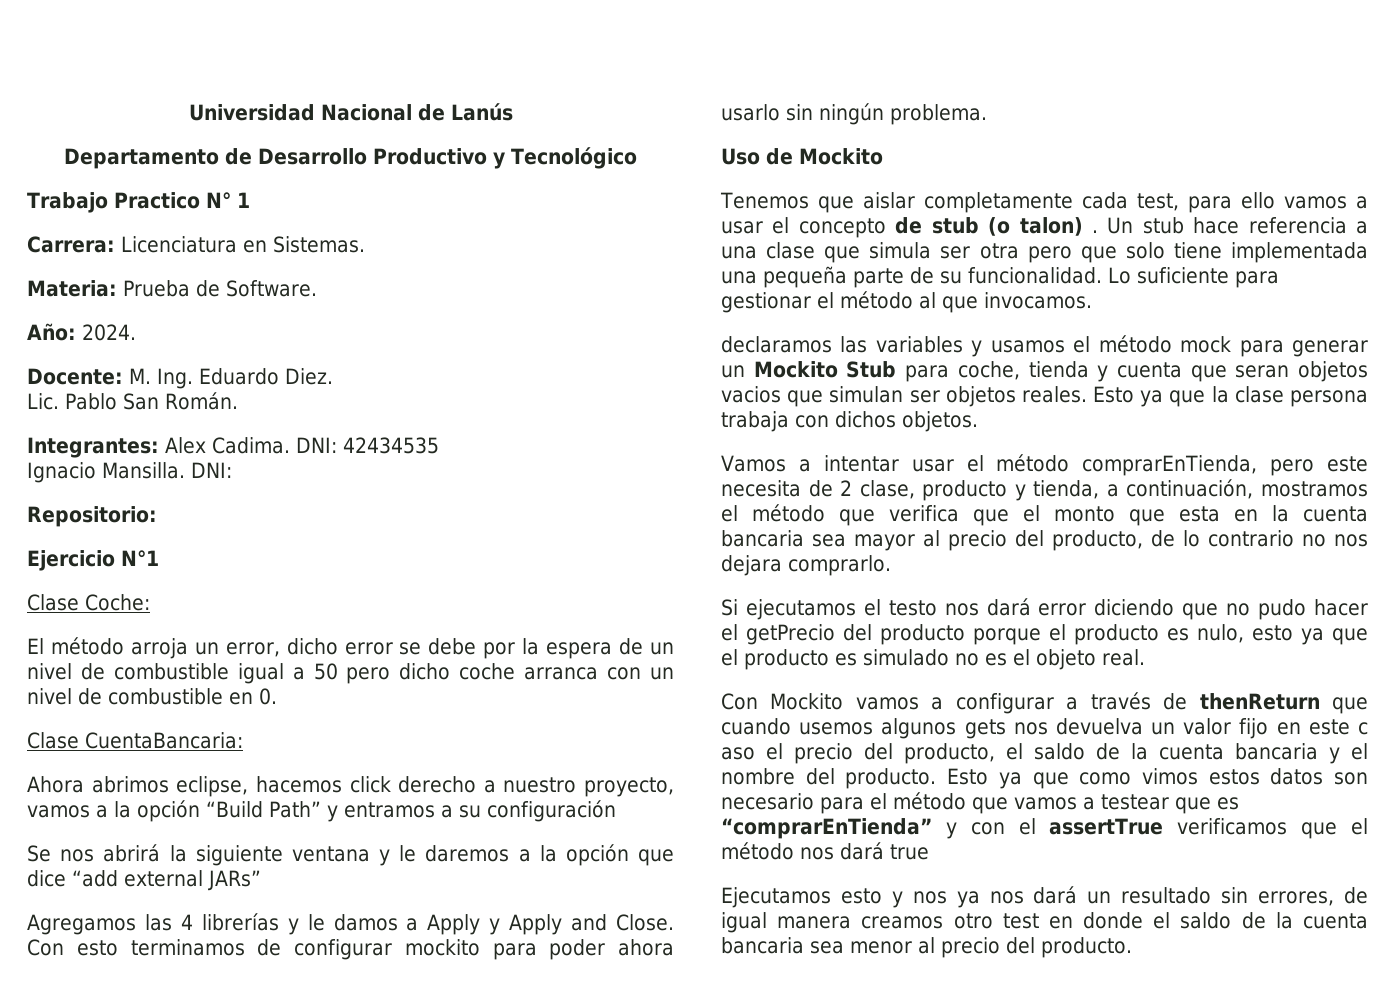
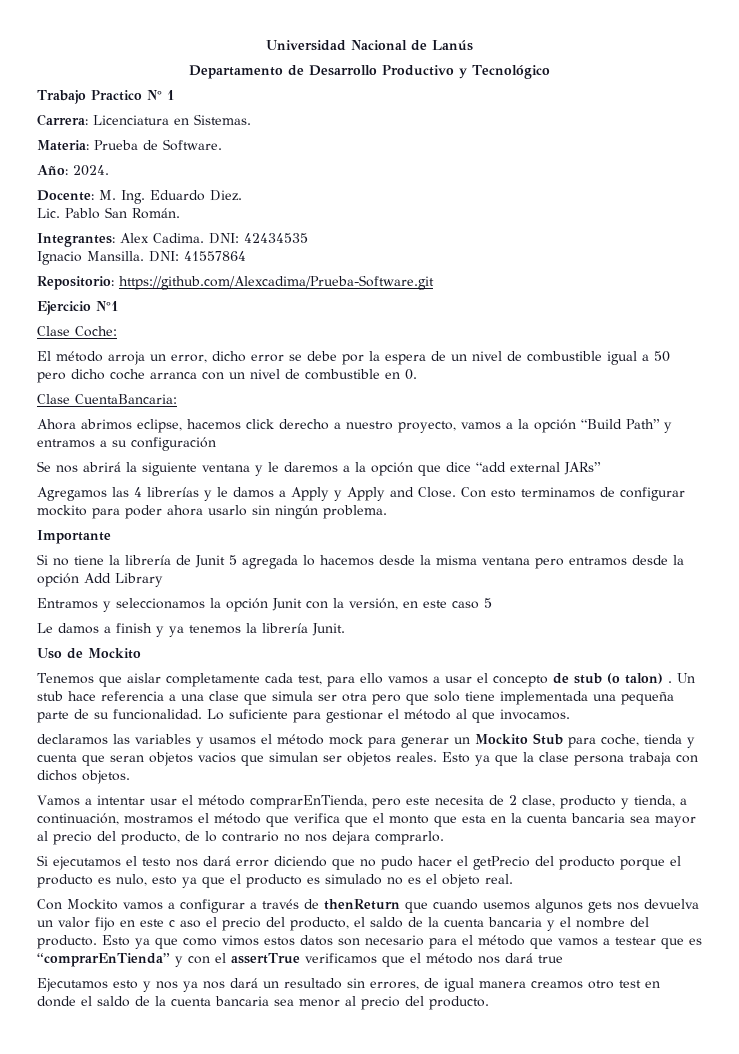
- Ignacio Mansilla. DNI:
+ Ignacio Mansilla. DNI: 41557864
- Repositorio:
+ Repositorio: https://github.com/Alexcadima/Prueba-Software.git
+ Importante
+ Si no tiene la librería de Junit 5 agregada lo hacemos desde la misma ventana pero entramos desde la opción Add Library
+ Entramos y seleccionamos la opción Junit con la versión, en este caso 5
+ Le damos a finish y ya tenemos la librería Junit.

